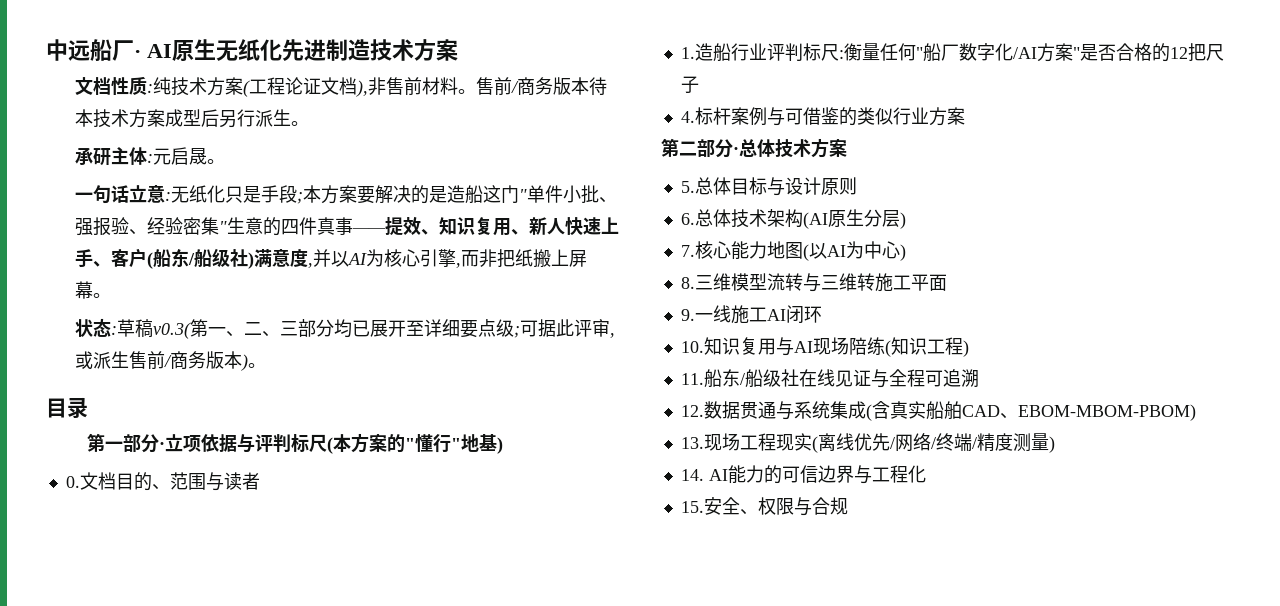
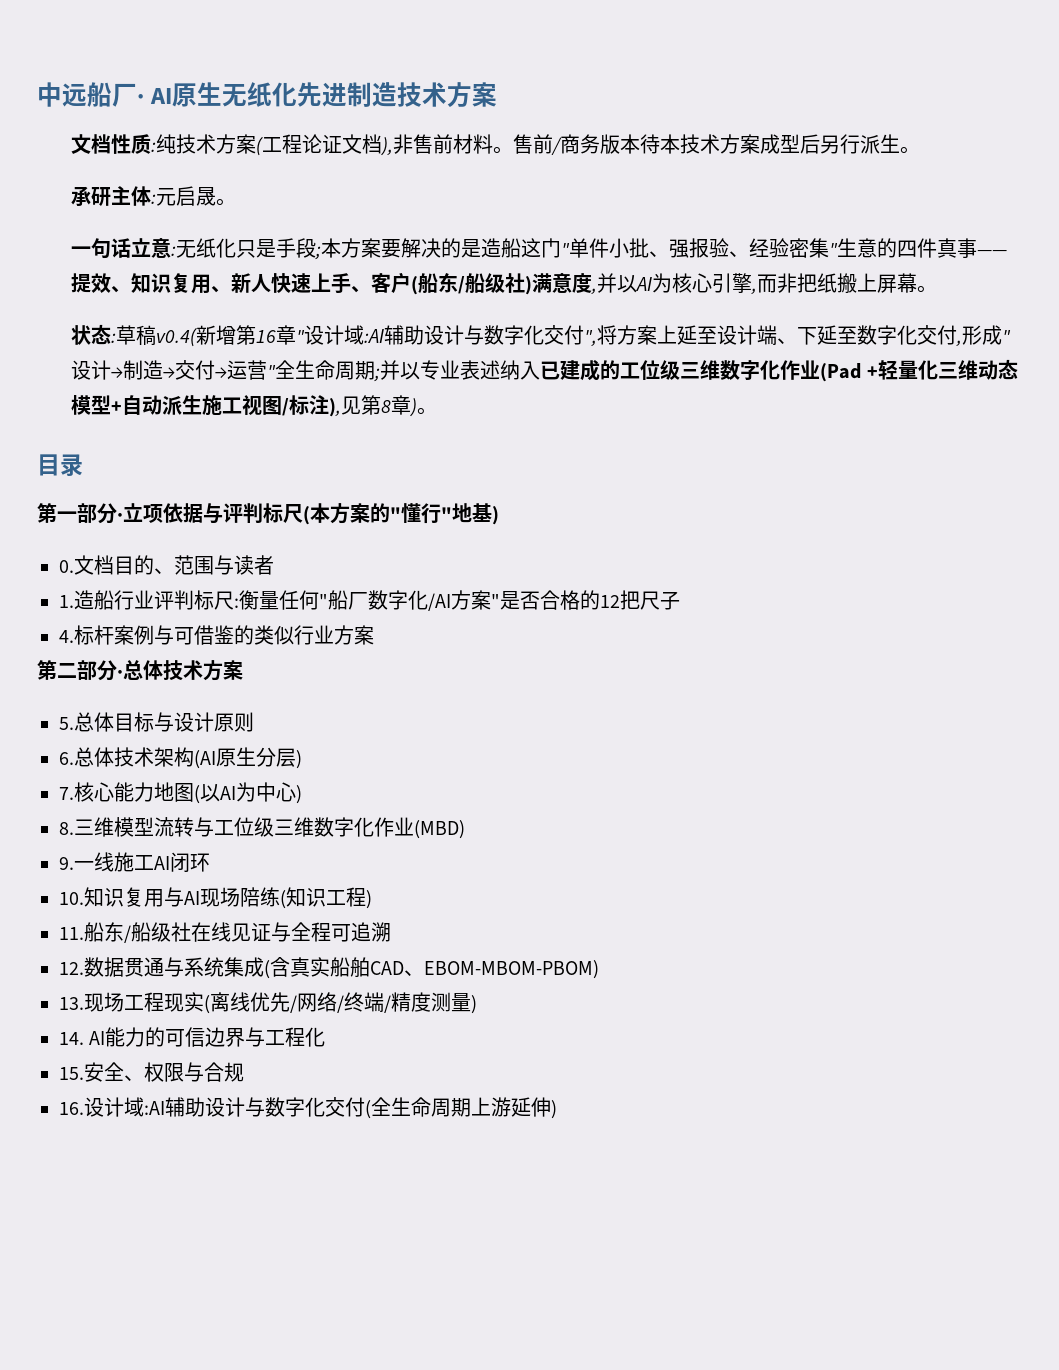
- 状态:草稿v0.3(第一、二、三部分均已展开至详细要点级;可据此评审,或派生售前/商务版本)。
+ 状态:草稿v0.4(新增第16章"设计域:AI辅助设计与数字化交付",将方案上延至设计端、下延至数字化交付,形成"设计→制造→交付→运营"全生命周期;并以专业表述纳入已建成的工位级三维数字化作业(Pad +轻量化三维动态模型+自动派生施工视图/标注),见第8章)。
- 8.三维模型流转与三维转施工平面
+ 8.三维模型流转与工位级三维数字化作业(MBD)
+ 16.设计域:AI辅助设计与数字化交付(全生命周期上游延伸)

